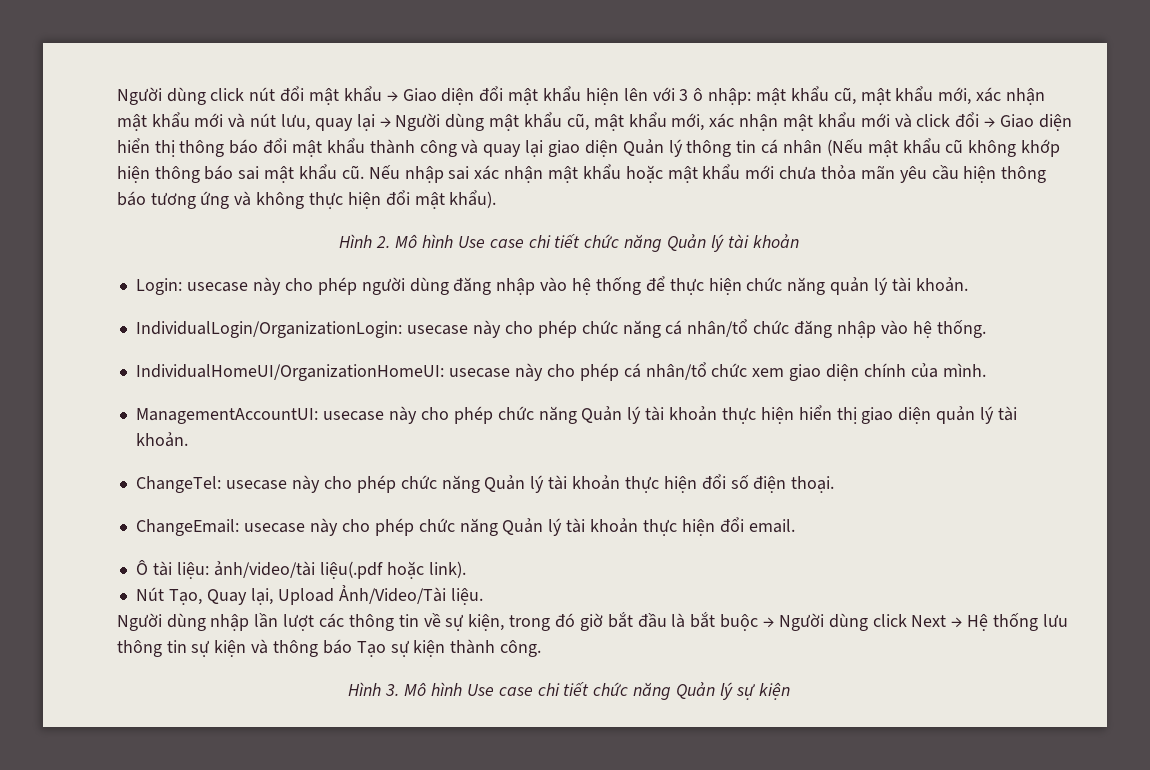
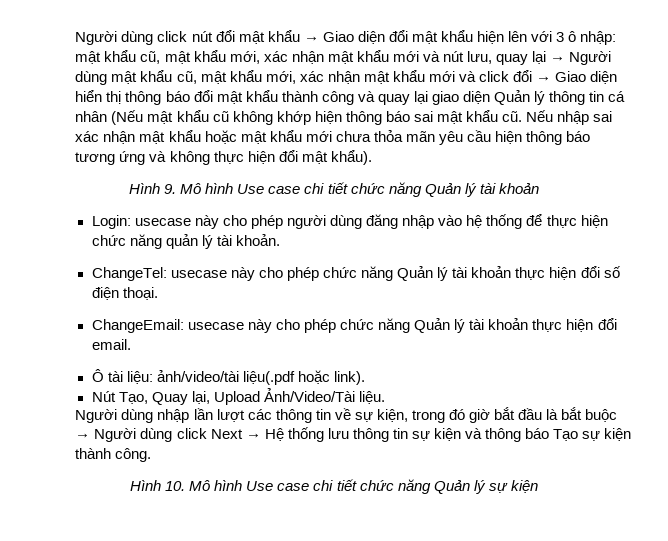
- Hình 2. Mô hình Use case chi tiết chức năng Quản lý tài khoản
+ Hình 9. Mô hình Use case chi tiết chức năng Quản lý tài khoản
- IndividualLogin/OrganizationLogin: usecase này cho phép chức năng cá nhân/tổ chức đăng nhập vào hệ thống.
- IndividualHomeUI/OrganizationHomeUI: usecase này cho phép cá nhân/tổ chức xem giao diện chính của mình.
- ManagementAccountUI: usecase này cho phép chức năng Quản lý tài khoản thực hiện hiển thị giao diện quản lý tài khoản.
- Hình 3. Mô hình Use case chi tiết chức năng Quản lý sự kiện
+ Hình 10. Mô hình Use case chi tiết chức năng Quản lý sự kiện

